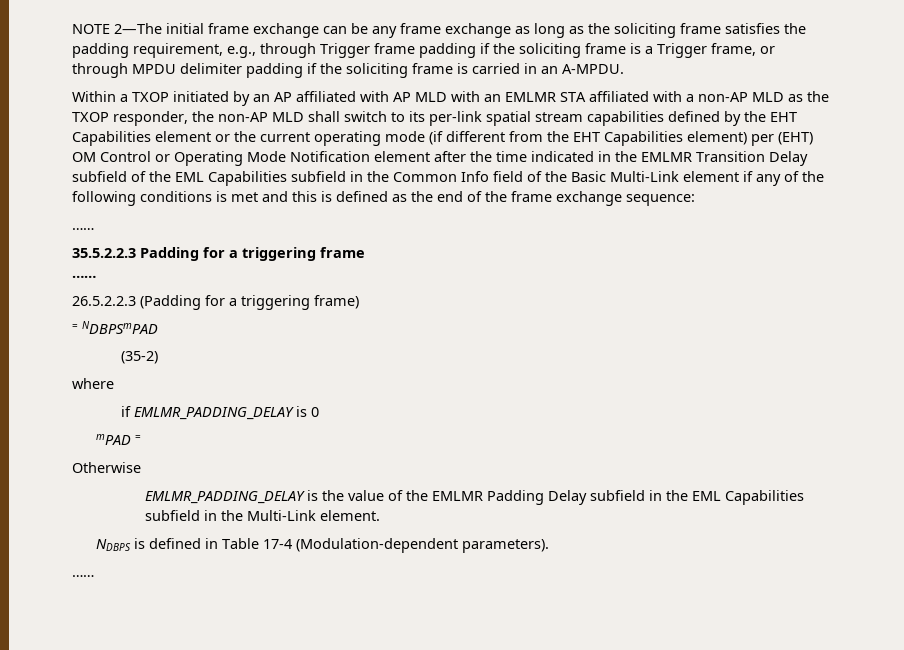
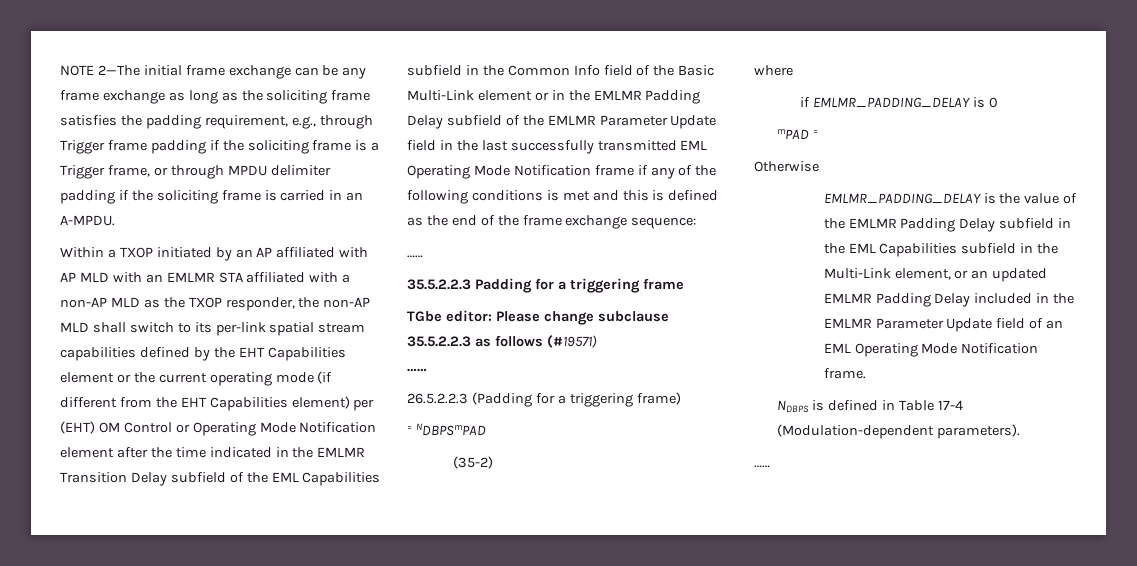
- Within a TXOP initiated by an AP affiliated with AP MLD with an EMLMR STA affiliated with a non-AP MLD as the TXOP responder, the non-AP MLD shall switch to its per-link spatial stream capabilities defined by the EHT Capabilities element or the current operating mode (if different from the EHT Capabilities element) per (EHT) OM Control or Operating Mode Notification element after the time indicated in the EMLMR Transition Delay subfield of the EML Capabilities subfield in the Common Info field of the Basic Multi-Link element if any of the following conditions is met and this is defined as the end of the frame exchange sequence:
+ Within a TXOP initiated by an AP affiliated with AP MLD with an EMLMR STA affiliated with a non-AP MLD as the TXOP responder, the non-AP MLD shall switch to its per-link spatial stream capabilities defined by the EHT Capabilities element or the current operating mode (if different from the EHT Capabilities element) per (EHT) OM Control or Operating Mode Notification element after the time indicated in the EMLMR Transition Delay subfield of the EML Capabilities subfield in the Common Info field of the Basic Multi-Link element or in the EMLMR Padding Delay subfield of the EMLMR Parameter Update field in the last successfully transmitted EML Operating Mode Notification frame if any of the following conditions is met and this is defined as the end of the frame exchange sequence:
+ TGbe editor: Please change subclause 35.5.2.2.3 as follows (#19571)
- EMLMR_PADDING_DELAY is the value of the EMLMR Padding Delay subfield in the EML Capabilities subfield in the Multi-Link element.
+ EMLMR_PADDING_DELAY is the value of the EMLMR Padding Delay subfield in the EML Capabilities subfield in the Multi-Link element, or an updated EMLMR Padding Delay included in the EMLMR Parameter Update field of an EML Operating Mode Notification frame.

